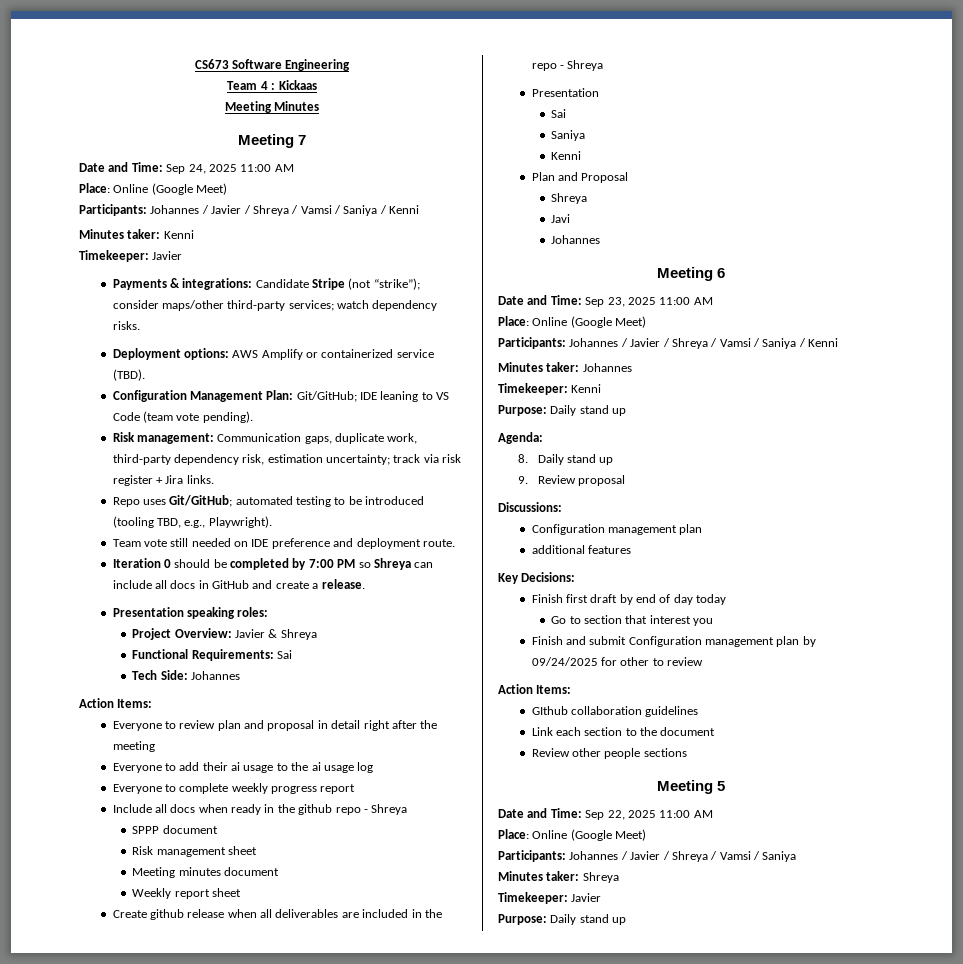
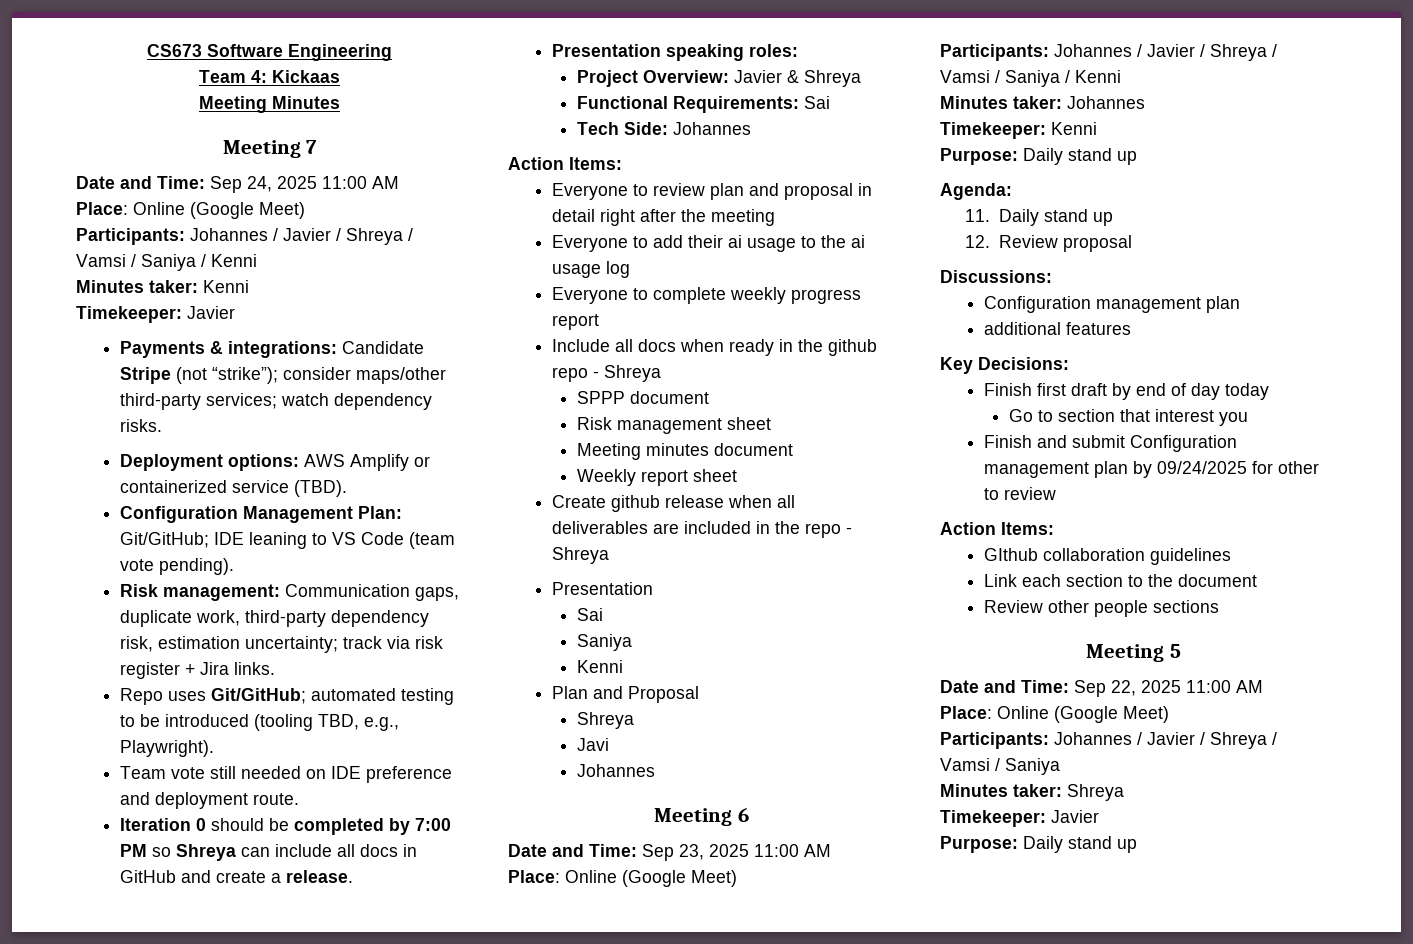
- Team 4 : Kickaas
+ Team 4: Kickaas
- 8. Daily stand up
- 9. Review proposal
+ 11. Daily stand up
+ 12. Review proposal

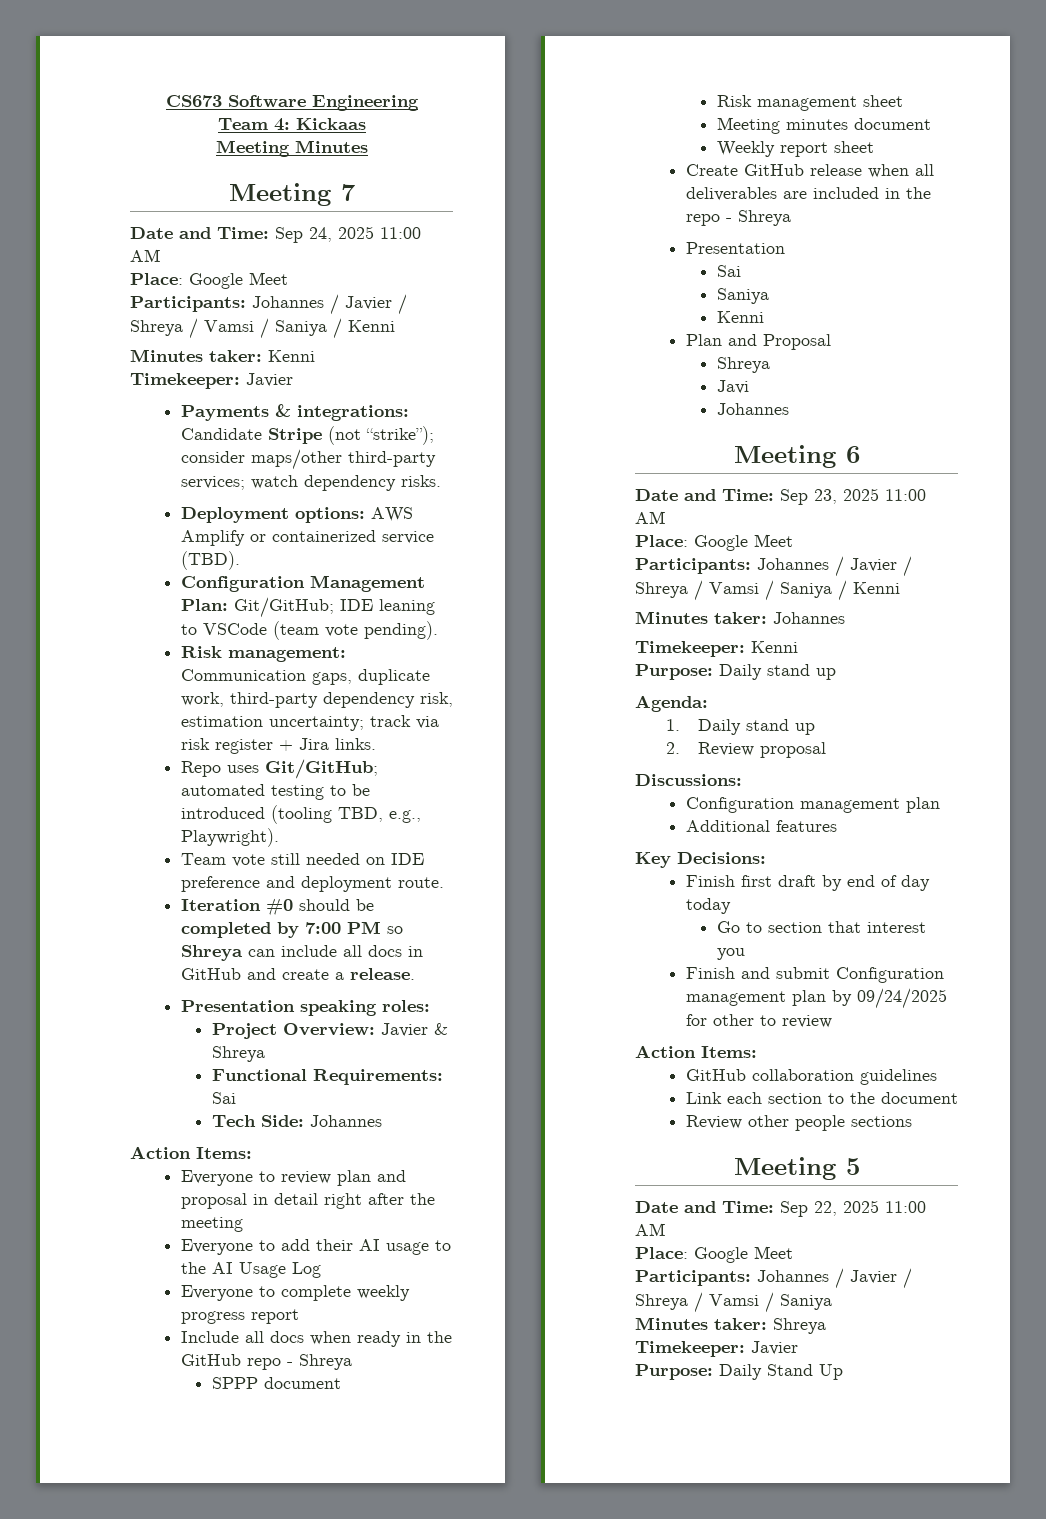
  Date and Time: Sep 24, 2025 11:00 AM
- Place: Online (Google Meet)
+ Place: Google Meet
- Configuration Management Plan: Git/GitHub; IDE leaning to VS Code (team vote pending).
+ Configuration Management Plan: Git/GitHub; IDE leaning to VSCode (team vote pending).
- Iteration 0 should be completed by 7:00 PM so Shreya can include all docs in GitHub and create a release.
+ Iteration #0 should be completed by 7:00 PM so Shreya can include all docs in GitHub and create a release.
- Everyone to add their ai usage to the ai usage log
+ Everyone to add their AI usage to the AI Usage Log
- Include all docs when ready in the github repo - Shreya
+ Include all docs when ready in the GitHub repo - Shreya
- Create github release when all deliverables are included in the repo - Shreya
+ Create GitHub release when all deliverables are included in the repo - Shreya
  Date and Time: Sep 23, 2025 11:00 AM
- Place: Online (Google Meet)
+ Place: Google Meet
- 11. Daily stand up
- 12. Review proposal
+ 1. Daily stand up
+ 2. Review proposal
- additional features
+ Additional features
- GIthub collaboration guidelines
+ GitHub collaboration guidelines
  Date and Time: Sep 22, 2025 11:00 AM
- Place: Online (Google Meet)
+ Place: Google Meet
  Minutes taker: Shreya
  Timekeeper: Javier
- Purpose: Daily stand up
+ Purpose: Daily Stand Up

